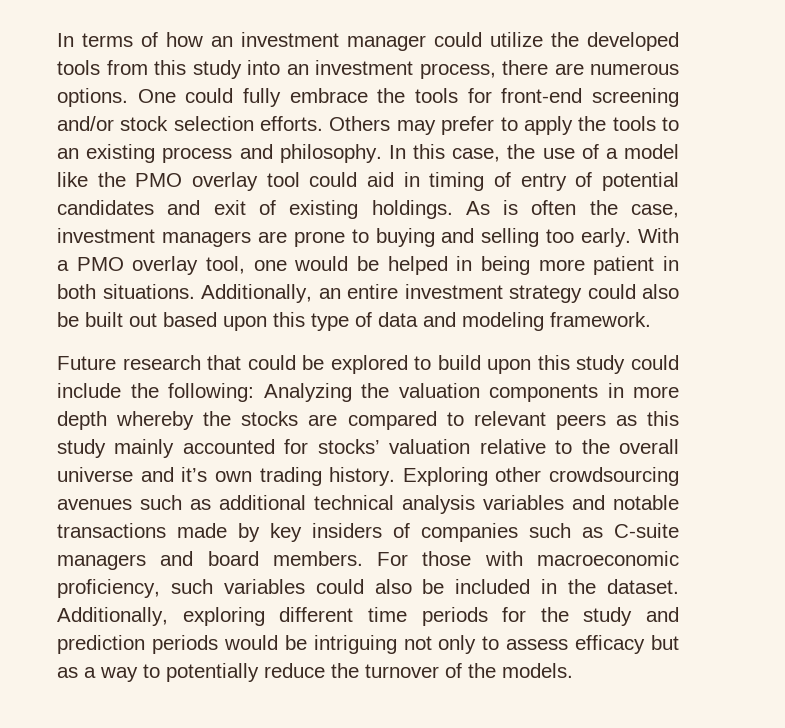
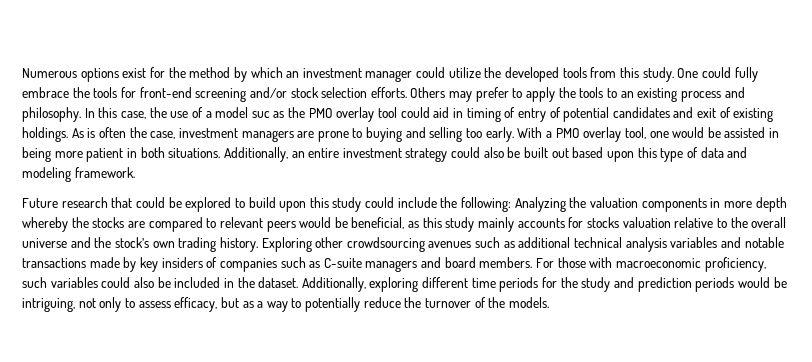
- In terms of how an investment manager could utilize the developed tools from this study into an investment process, there are numerous options.
+ Numerous options exist for the method by which an investment manager could utilize the developed tools from this study.
- In this case, the use of a model like the PMO overlay tool could aid in timing of entry of potential candidates and exit of existing holdings.
+ In this case, the use of a model suc as the PMO overlay tool could aid in timing of entry of potential candidates and exit of existing holdings.
- With a PMO overlay tool, one would be helped in being more patient in both situations.
+ With a PMO overlay tool, one would be assisted in being more patient in both situations.
- Future research that could be explored to build upon this study could include the following: Analyzing the valuation components in more depth whereby the stocks are compared to relevant peers as this study mainly accounted for stocks’ valuation relative to the overall universe and it’s own trading history.
+ Future research that could be explored to build upon this study could include the following: Analyzing the valuation components in more depth whereby the stocks are compared to relevant peers would be beneficial, as this study mainly accounts for stocks valuation relative to the overall universe and the stock’s own trading history.
- Additionally, exploring different time periods for the study and prediction periods would be intriguing not only to assess efficacy but as a way to potentially reduce the turnover of the models.
+ Additionally, exploring different time periods for the study and prediction periods would be intriguing, not only to assess efficacy, but as a way to potentially reduce the turnover of the models.

